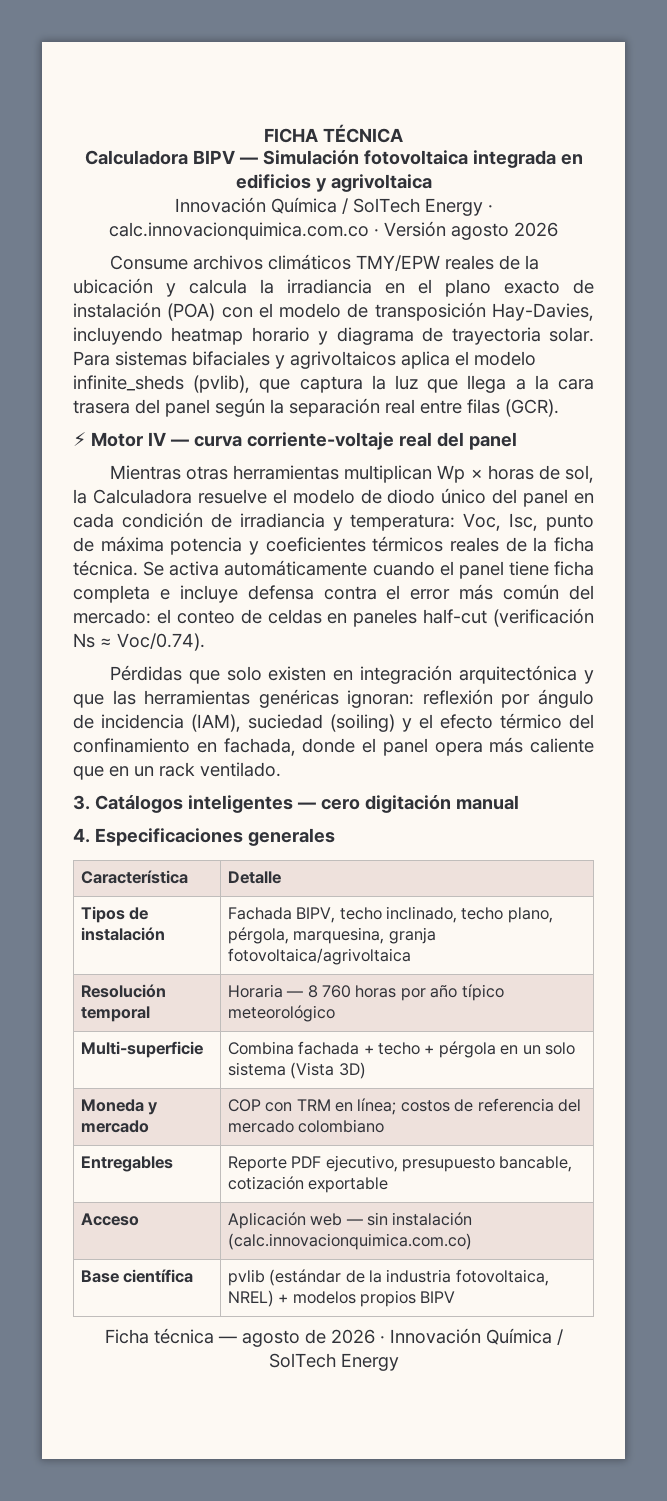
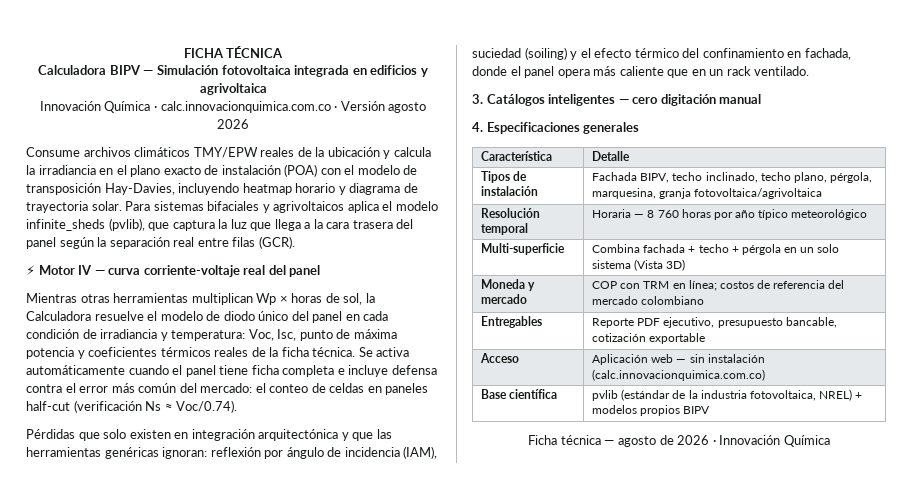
- Innovación Química / SolTech Energy · calc.innovacionquimica.com.co · Versión agosto 2026
+ Innovación Química · calc.innovacionquimica.com.co · Versión agosto 2026
- Ficha técnica — agosto de 2026 · Innovación Química / SolTech Energy
+ Ficha técnica — agosto de 2026 · Innovación Química

